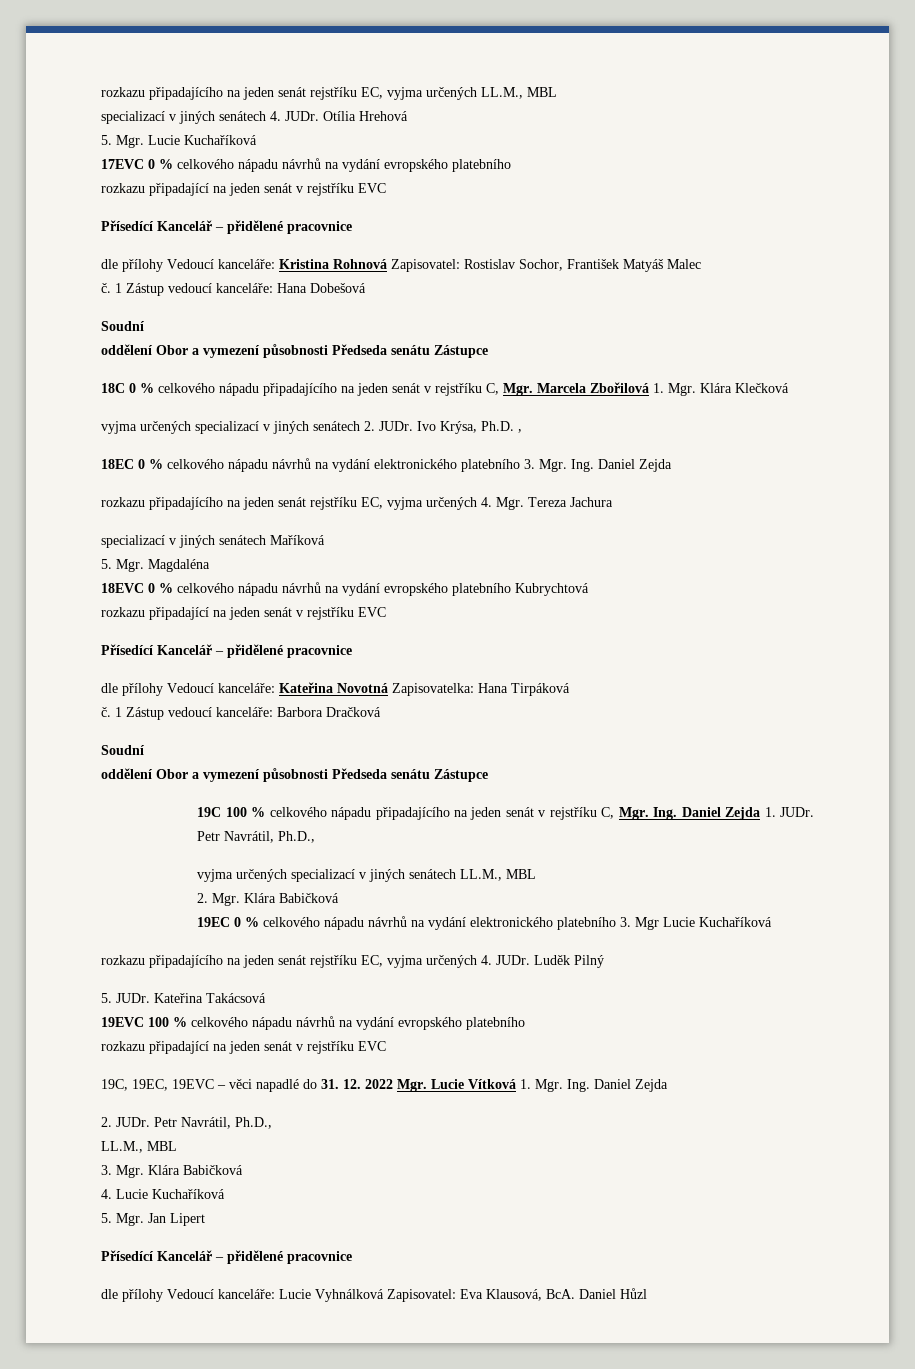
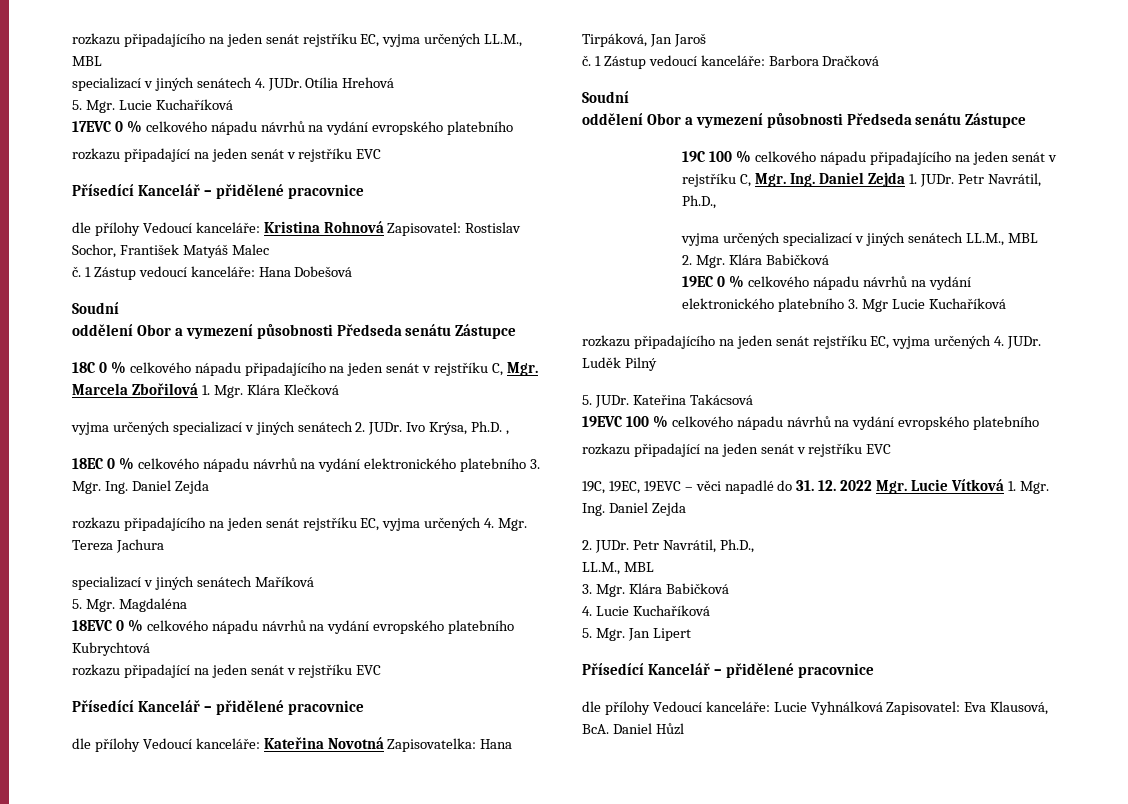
- dle přílohy Vedoucí kanceláře: Kateřina Novotná Zapisovatelka: Hana Tirpáková
+ dle přílohy Vedoucí kanceláře: Kateřina Novotná Zapisovatelka: Hana Tirpáková, Jan Jaroš

